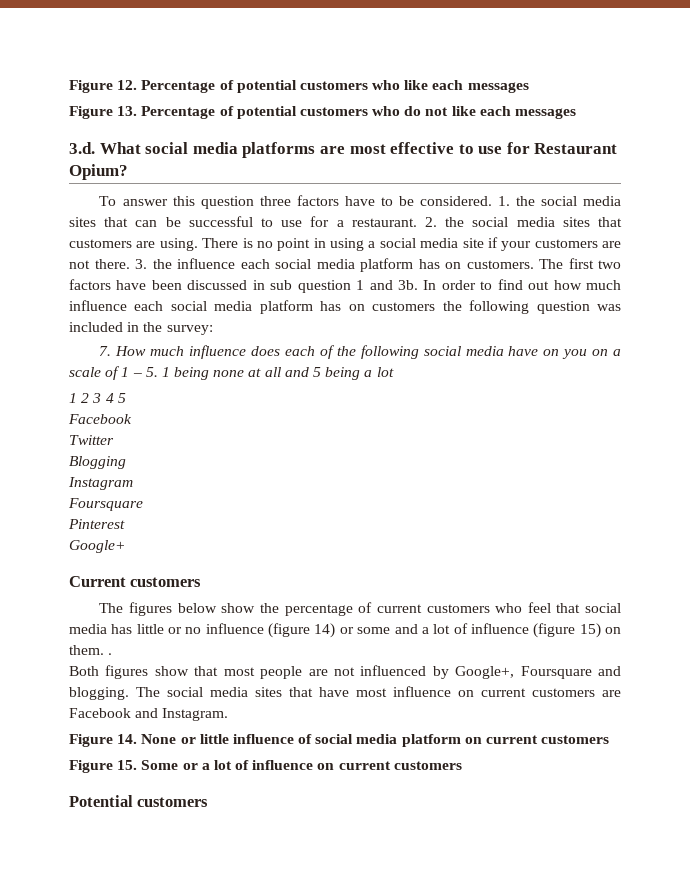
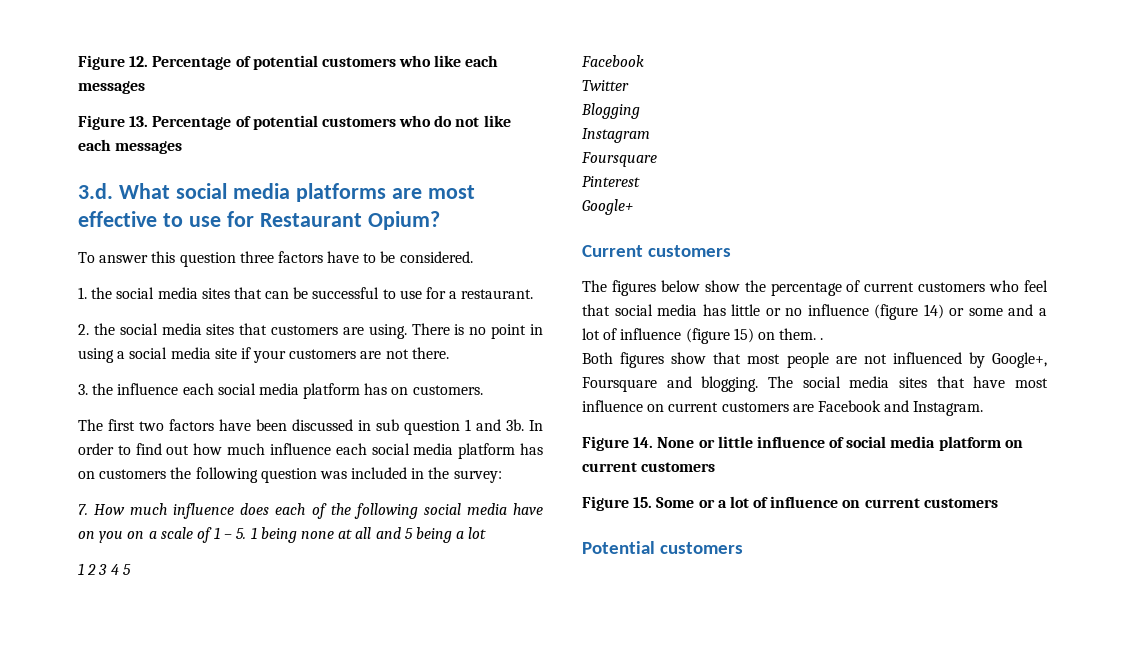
- To answer this question three factors have to be considered. 1. the social media sites that can be successful to use for a restaurant. 2. the social media sites that customers are using.
+ To answer this question three factors have to be considered.
+ 1. the social media sites that can be successful to use for a restaurant.
+ 2. the social media sites that customers are using.
- There is no point in using a social media site if your customers are not there. 3. the influence each social media platform has on customers. The first two factors have been discussed in sub question 1 and 3b.
+ There is no point in using a social media site if your customers are not there.
+ 3. the influence each social media platform has on customers.
+ The first two factors have been discussed in sub question 1 and 3b.

